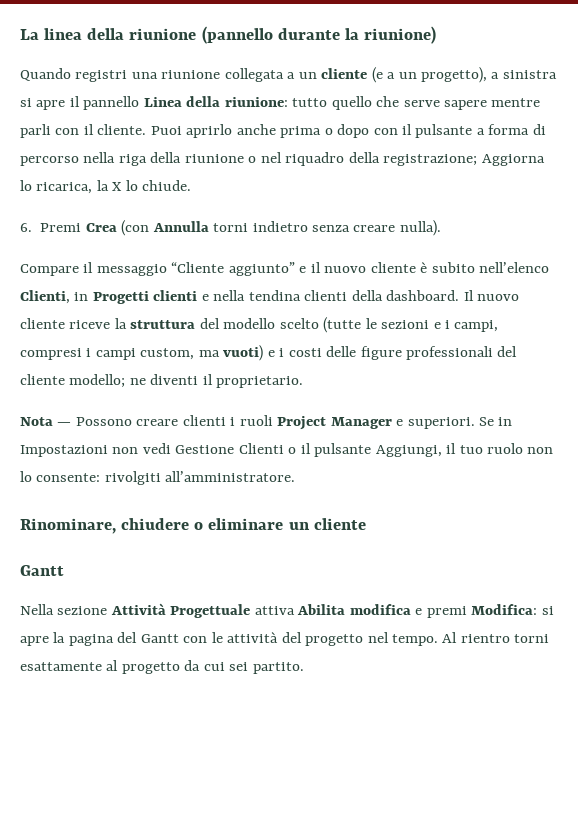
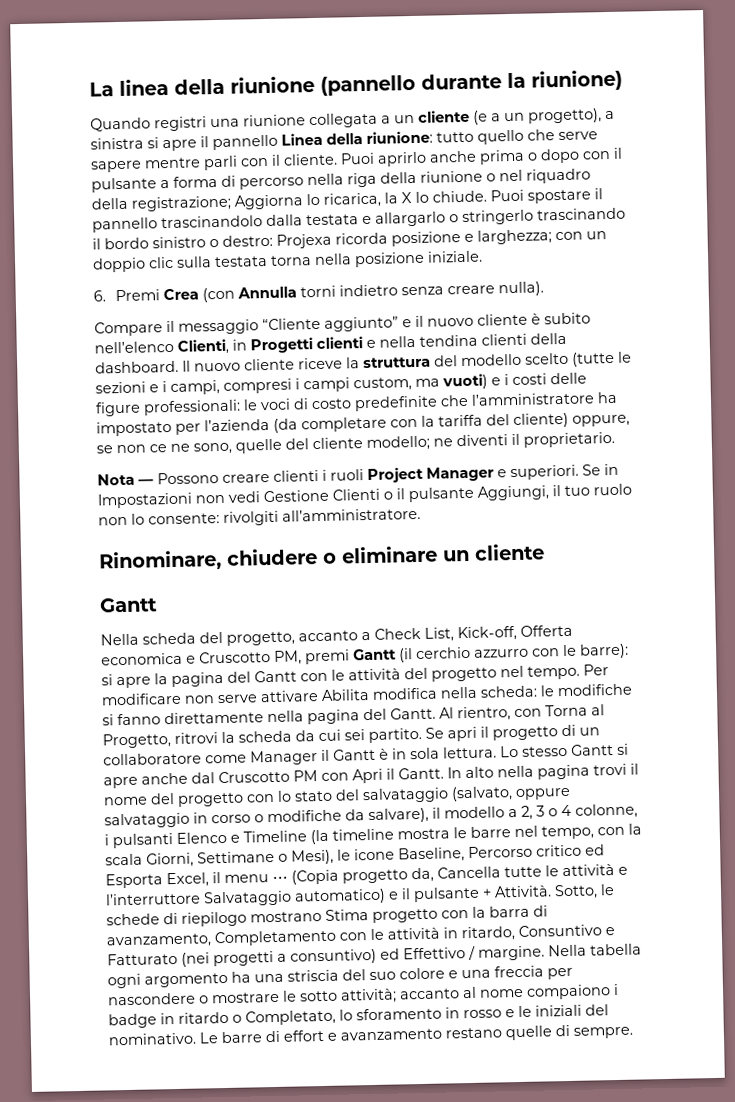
+ Puoi spostare il pannello trascinandolo dalla testata e allargarlo o stringerlo trascinando il bordo sinistro o destro: Projexa ricorda posizione e larghezza; con un doppio clic sulla testata torna nella posizione iniziale.
- Il nuovo cliente riceve la struttura del modello scelto (tutte le sezioni e i campi, compresi i campi custom, ma vuoti) e i costi delle figure professionali del cliente modello; ne diventi il proprietario.
+ Il nuovo cliente riceve la struttura del modello scelto (tutte le sezioni e i campi, compresi i campi custom, ma vuoti) e i costi delle figure professionali: le voci di costo predefinite che l’amministratore ha impostato per l’azienda (da completare con la tariffa del cliente) oppure, se non ce ne sono, quelle del cliente modello; ne diventi il proprietario.
- Nella sezione Attività Progettuale attiva Abilita modifica e premi Modifica: si apre la pagina del Gantt con le attività del progetto nel tempo.
+ Nella scheda del progetto, accanto a Check List, Kick-off, Offerta economica e Cruscotto PM, premi Gantt (il cerchio azzurro con le barre): si apre la pagina del Gantt con le attività del progetto nel tempo.
- Al rientro torni esattamente al progetto da cui sei partito.
+ Per modificare non serve attivare Abilita modifica nella scheda: le modifiche si fanno direttamente nella pagina del Gantt. Al rientro, con Torna al Progetto, ritrovi la scheda da cui sei partito. Se apri il progetto di un collaboratore come Manager il Gantt è in sola lettura. Lo stesso Gantt si apre anche dal Cruscotto PM con Apri il Gantt. In alto nella pagina trovi il nome del progetto con lo stato del salvataggio (salvato, oppure salvataggio in corso o modifiche da salvare), il modello a 2, 3 o 4 colonne, i pulsanti Elenco e Timeline (la timeline mostra le barre nel tempo, con la scala Giorni, Settimane o Mesi), le icone Baseline, Percorso critico ed Esporta Excel, il menu ⋯ (Copia progetto da, Cancella tutte le attività e l’interruttore Salvataggio automatico) e il pulsante + Attività. Sotto, le schede di riepilogo mostrano Stima progetto con la barra di avanzamento, Completamento con le attività in ritardo, Consuntivo e Fatturato (nei progetti a consuntivo) ed Effettivo / margine. Nella tabella ogni argomento ha una striscia del suo colore e una freccia per nascondere o mostrare le sotto attività; accanto al nome compaiono i badge in ritardo o Completato, lo sforamento in rosso e le iniziali del nominativo. Le barre di effort e avanzamento restano quelle di sempre.

